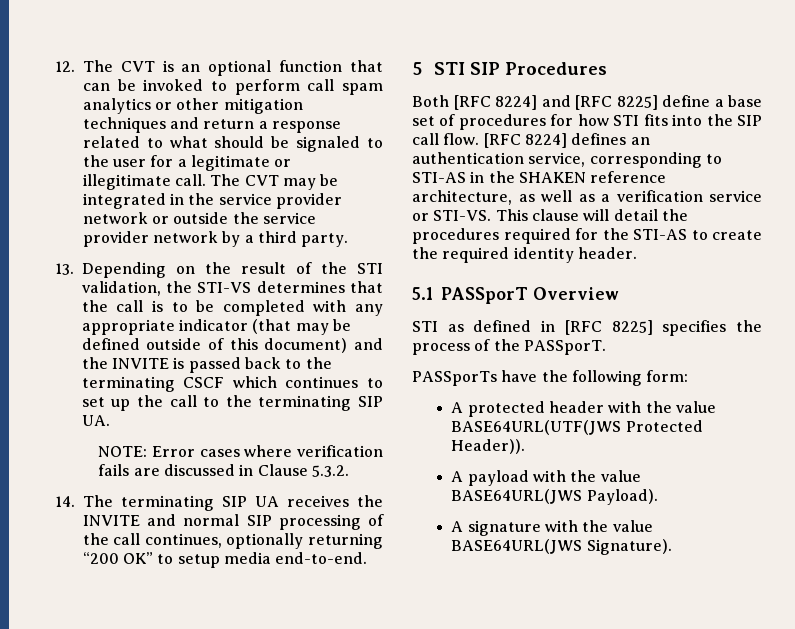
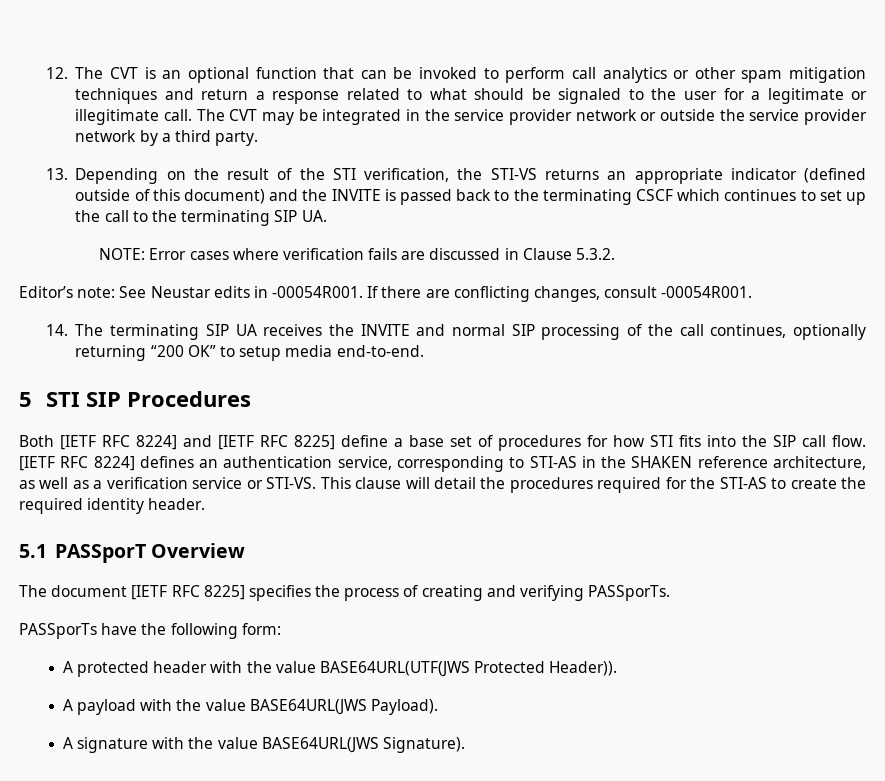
- 12. The CVT is an optional function that can be invoked to perform call spam analytics or other mitigation techniques and return a response related to what should be signaled to the user for a legitimate or illegitimate call.
+ 12. The CVT is an optional function that can be invoked to perform call analytics or other spam mitigation techniques and return a response related to what should be signaled to the user for a legitimate or illegitimate call.
- 13. Depending on the result of the STI validation, the STI-VS determines that the call is to be completed with any appropriate indicator (that may be defined outside of this document) and the INVITE is passed back to the terminating CSCF which continues to set up the call to the terminating SIP UA.
+ 13. Depending on the result of the STI verification, the STI-VS returns an appropriate indicator (defined outside of this document) and the INVITE is passed back to the terminating CSCF which continues to set up the call to the terminating SIP UA.
+ Editor’s note: See Neustar edits in -00054R001. If there are conflicting changes, consult -00054R001.
- Both [RFC 8224] and [RFC 8225] define a base set of procedures for how STI fits into the SIP call flow.
+ Both [IETF RFC 8224] and [IETF RFC 8225] define a base set of procedures for how STI fits into the SIP call flow.
- [RFC 8224] defines an authentication service, corresponding to STI-AS in the SHAKEN reference architecture, as well as a verification service or STI-VS.
+ [IETF RFC 8224] defines an authentication service, corresponding to STI-AS in the SHAKEN reference architecture, as well as a verification service or STI-VS.
- STI as defined in [RFC 8225] specifies the process of the PASSporT.
+ The document [IETF RFC 8225] specifies the process of creating and verifying PASSporTs.

